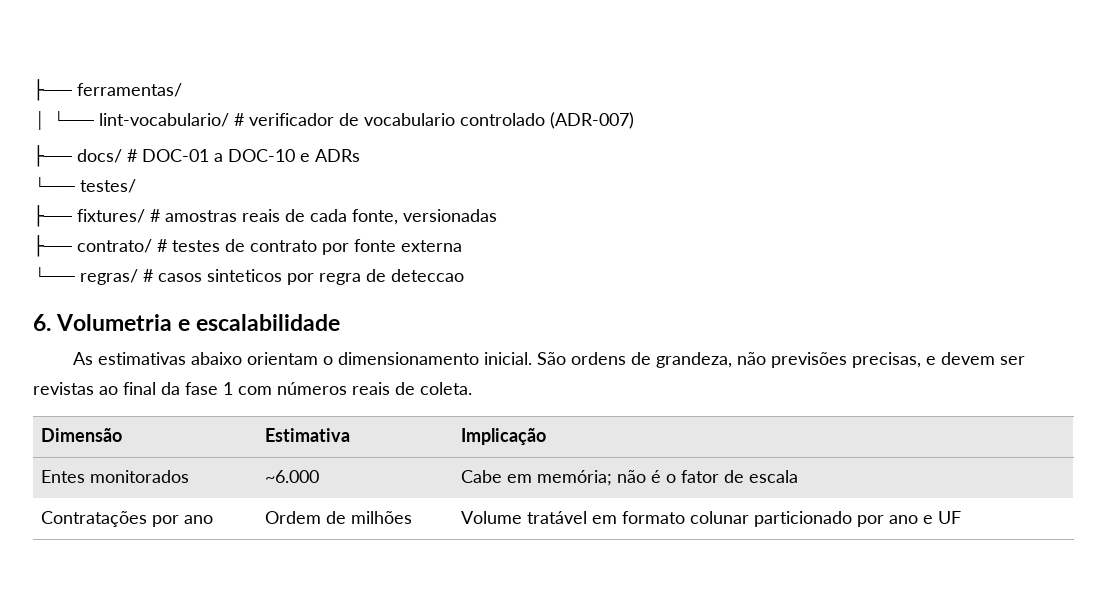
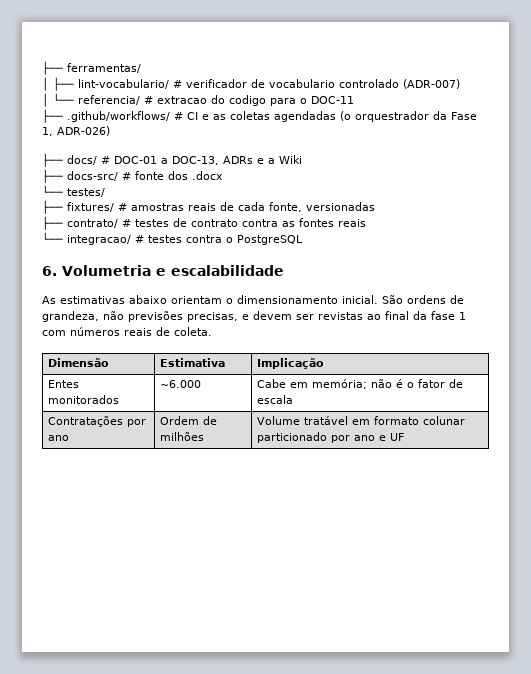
- │ └── lint-vocabulario/ # verificador de vocabulario controlado (ADR-007)
+ │ ├── lint-vocabulario/ # verificador de vocabulario controlado (ADR-007)
+ │ └── referencia/ # extracao do codigo para o DOC-11
+ ├── .github/workflows/ # CI e as coletas agendadas (o orquestrador da Fase 1, ADR-026)
- ├── docs/ # DOC-01 a DOC-10 e ADRs
+ ├── docs/ # DOC-01 a DOC-13, ADRs e a Wiki
+ ├── docs-src/ # fonte dos .docx
- ├── contrato/ # testes de contrato por fonte externa
- └── regras/ # casos sinteticos por regra de deteccao
+ ├── contrato/ # testes de contrato contra as fontes reais
+ └── integracao/ # testes contra o PostgreSQL

